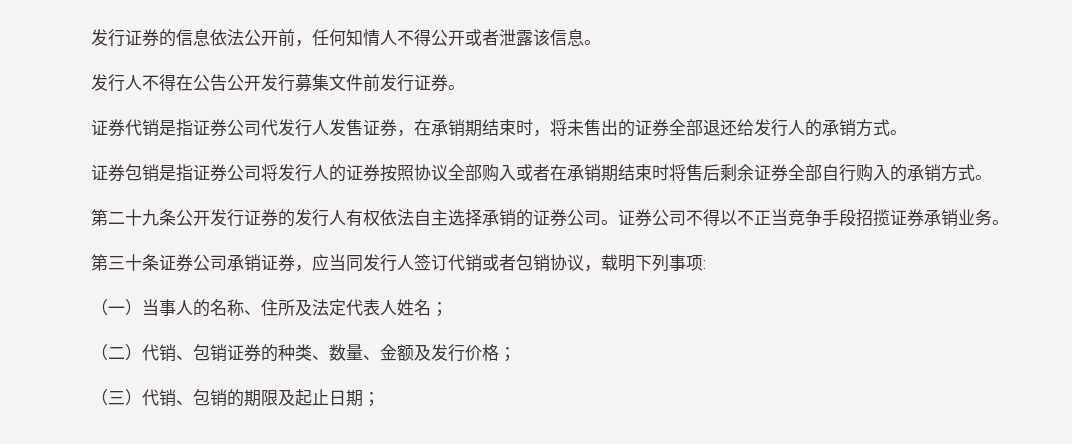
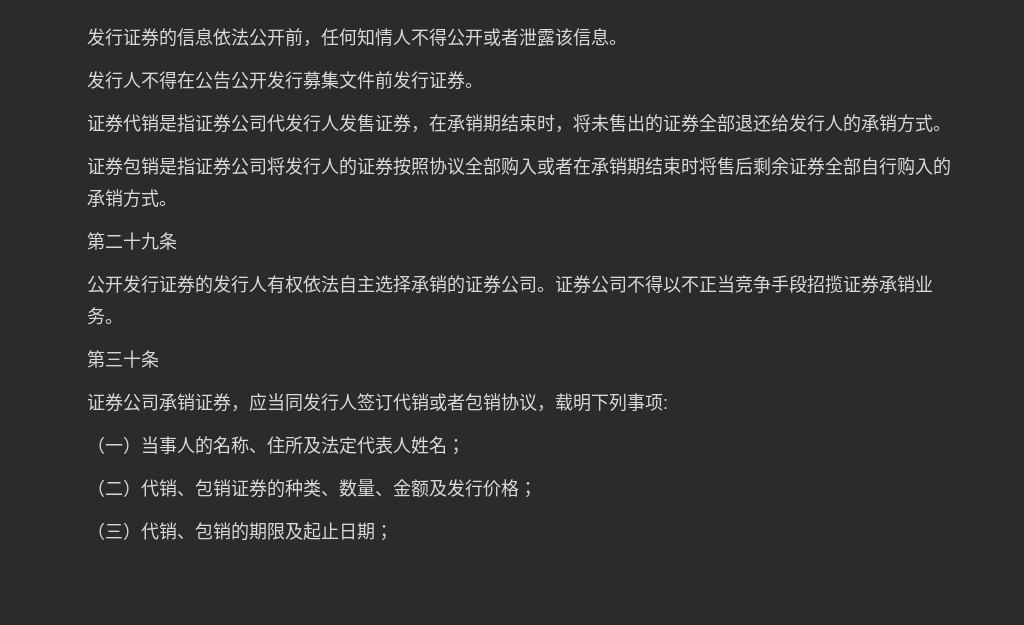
- 第二十九条公开发行证券的发行人有权依法自主选择承销的证券公司。
+ 第二十九条
+ 公开发行证券的发行人有权依法自主选择承销的证券公司。
- 第三十条证券公司承销证券，应当同发行人签订代销或者包销协议，载明下列事项:
+ 第三十条
+ 证券公司承销证券，应当同发行人签订代销或者包销协议，载明下列事项:

